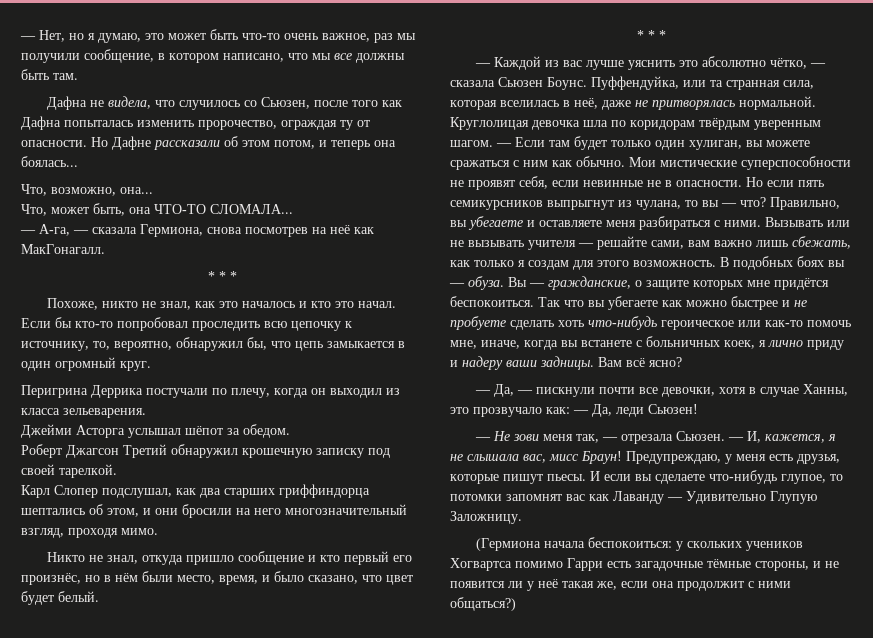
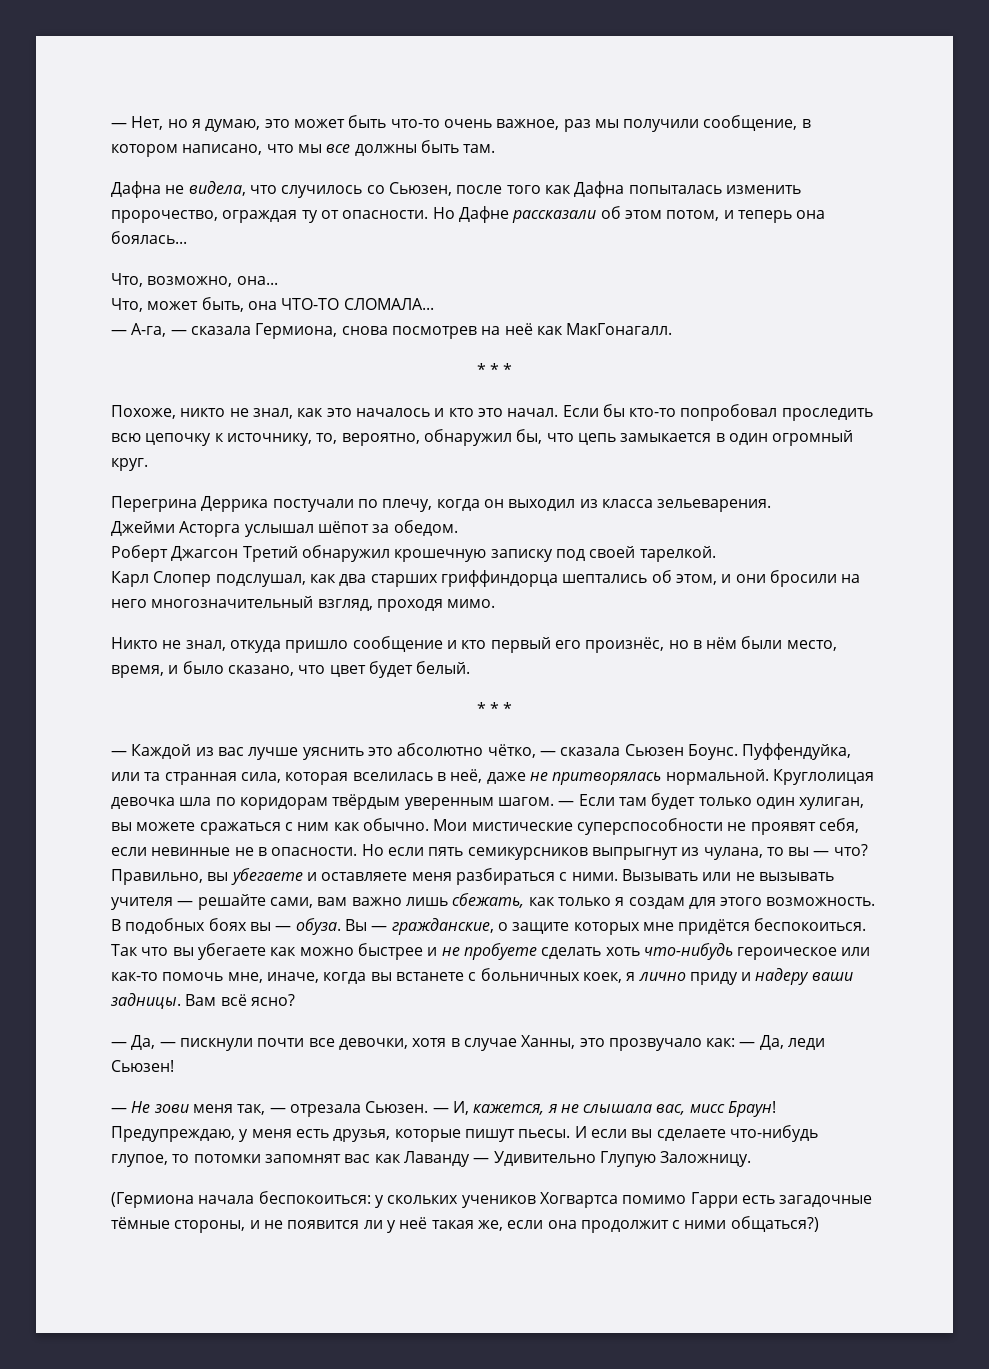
- Перигрина Деррика постучали по плечу, когда он выходил из класса зельеварения.
+ Перегрина Деррика постучали по плечу, когда он выходил из класса зельеварения.

